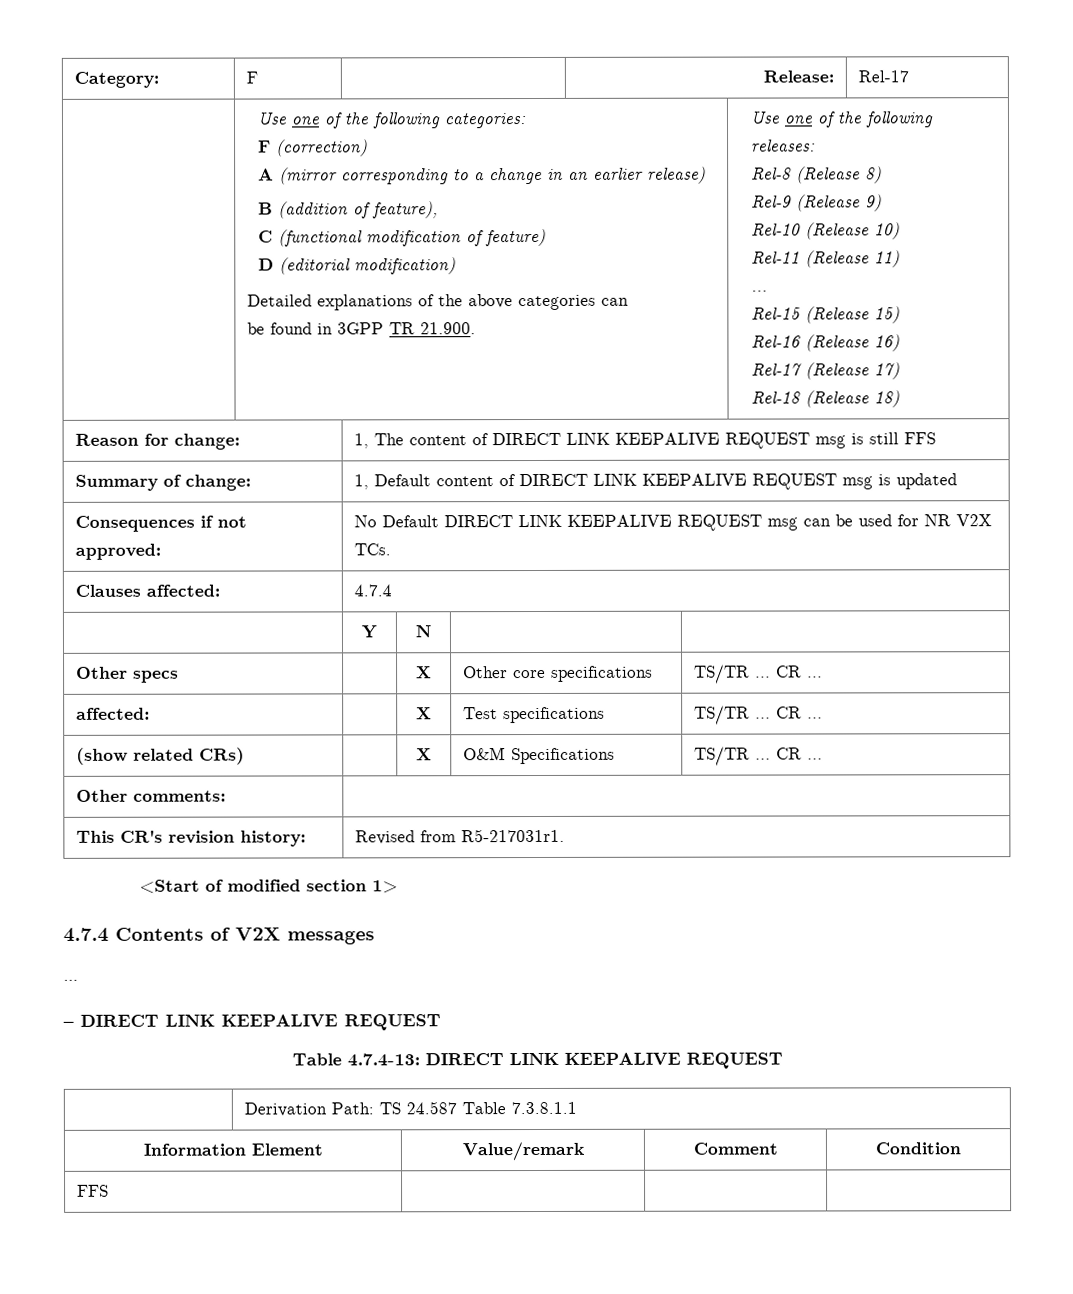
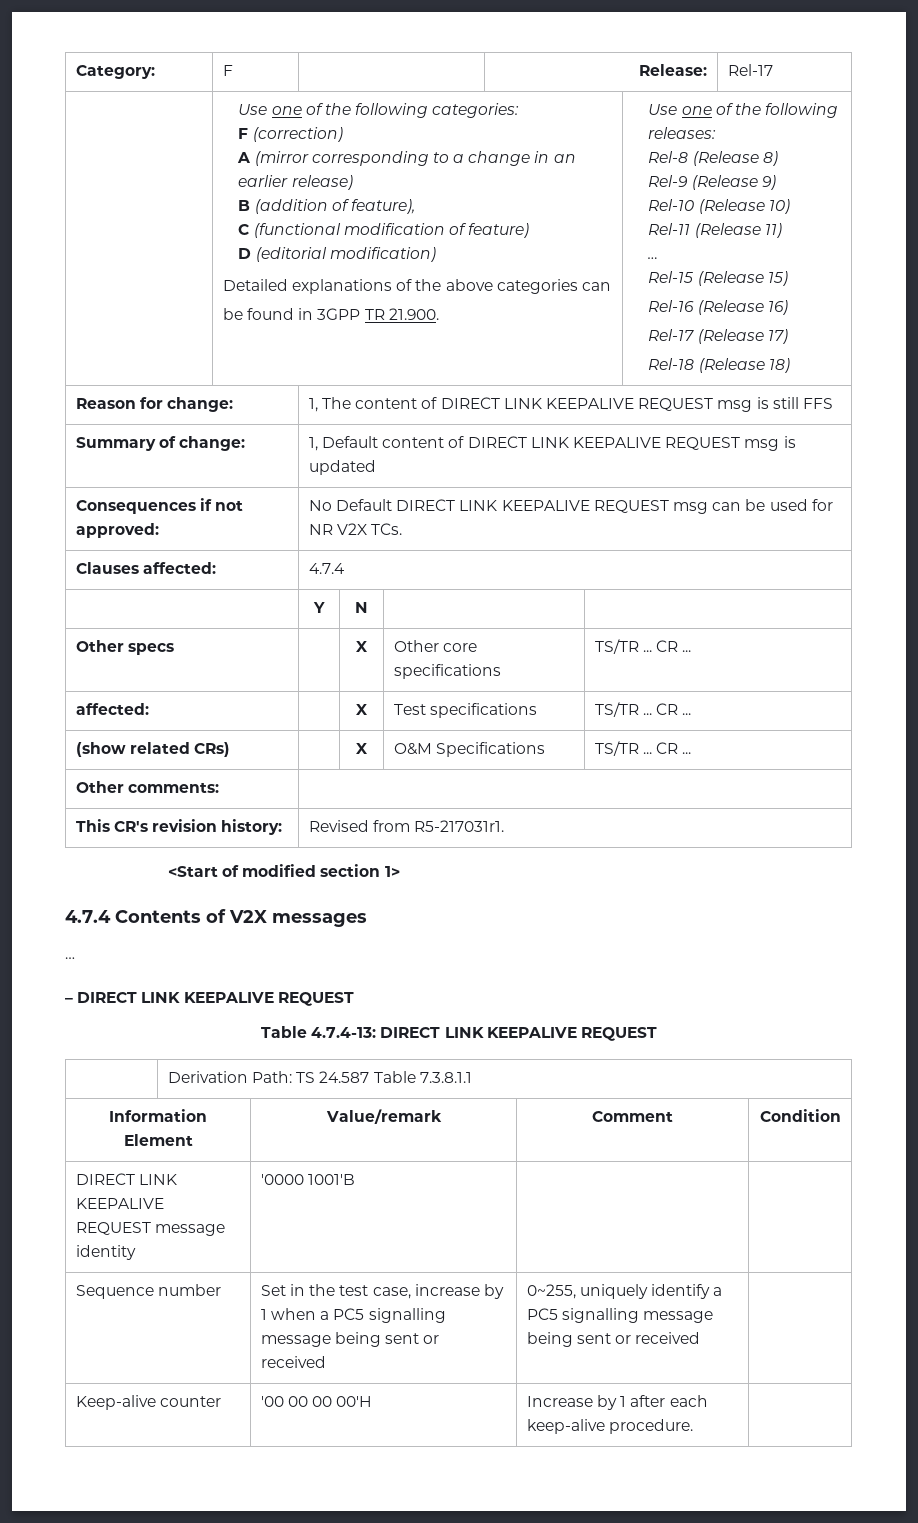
- FFS | | |
+ DIRECT LINK KEEPALIVE REQUEST message identity | '0000 1001'B | |
+ Sequence number | Set in the test case, increase by 1 when a PC5 signalling message being sent or received | 0~255, uniquely identify a PC5 signalling message being sent or received |
+ Keep-alive counter | '00 00 00 00'H | Increase by 1 after each keep-alive procedure. |

